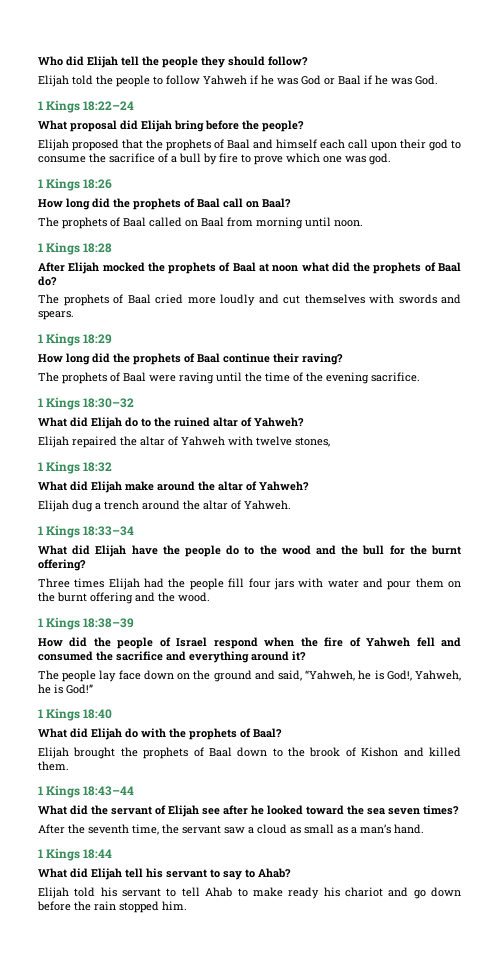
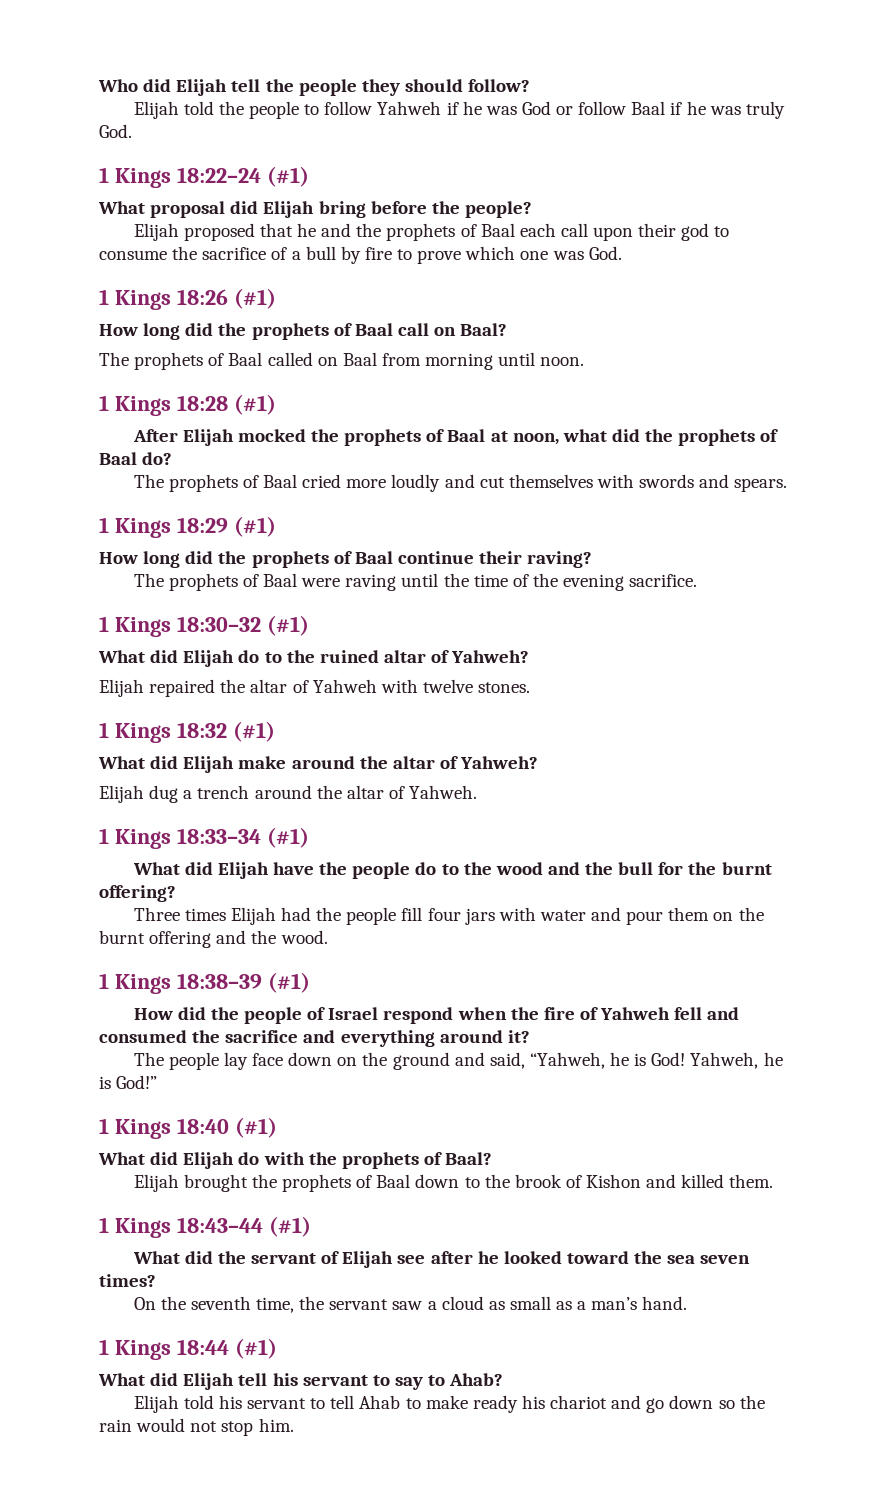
- Elijah told the people to follow Yahweh if he was God or Baal if he was God.
+ Elijah told the people to follow Yahweh if he was God or follow Baal if he was truly God.
- 1 Kings 18:22–24
+ 1 Kings 18:22–24 (#1)
- Elijah proposed that the prophets of Baal and himself each call upon their god to consume the sacrifice of a bull by fire to prove which one was god.
+ Elijah proposed that he and the prophets of Baal each call upon their god to consume the sacrifice of a bull by fire to prove which one was God.
- 1 Kings 18:26
+ 1 Kings 18:26 (#1)
- 1 Kings 18:28
+ 1 Kings 18:28 (#1)
- After Elijah mocked the prophets of Baal at noon what did the prophets of Baal do?
+ After Elijah mocked the prophets of Baal at noon, what did the prophets of Baal do?
- 1 Kings 18:29
+ 1 Kings 18:29 (#1)
- 1 Kings 18:30–32
+ 1 Kings 18:30–32 (#1)
- Elijah repaired the altar of Yahweh with twelve stones,
+ Elijah repaired the altar of Yahweh with twelve stones.
- 1 Kings 18:32
+ 1 Kings 18:32 (#1)
- 1 Kings 18:33–34
+ 1 Kings 18:33–34 (#1)
- 1 Kings 18:38–39
+ 1 Kings 18:38–39 (#1)
- The people lay face down on the ground and said, “Yahweh, he is God!, Yahweh, he is God!”
+ The people lay face down on the ground and said, “Yahweh, he is God! Yahweh, he is God!”
- 1 Kings 18:40
+ 1 Kings 18:40 (#1)
- 1 Kings 18:43–44
+ 1 Kings 18:43–44 (#1)
- After the seventh time, the servant saw a cloud as small as a man’s hand.
+ On the seventh time, the servant saw a cloud as small as a man’s hand.
- 1 Kings 18:44
+ 1 Kings 18:44 (#1)
- Elijah told his servant to tell Ahab to make ready his chariot and go down before the rain stopped him.
+ Elijah told his servant to tell Ahab to make ready his chariot and go down so the rain would not stop him.

